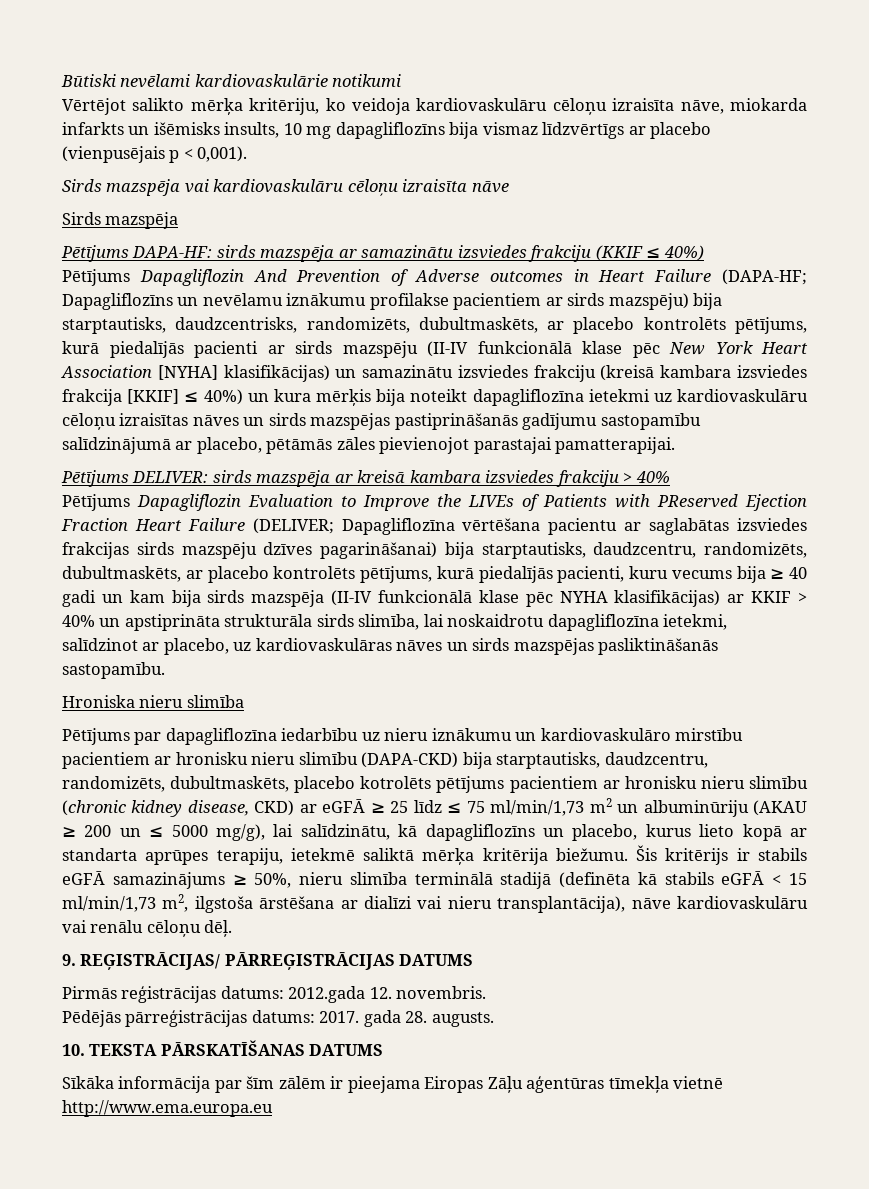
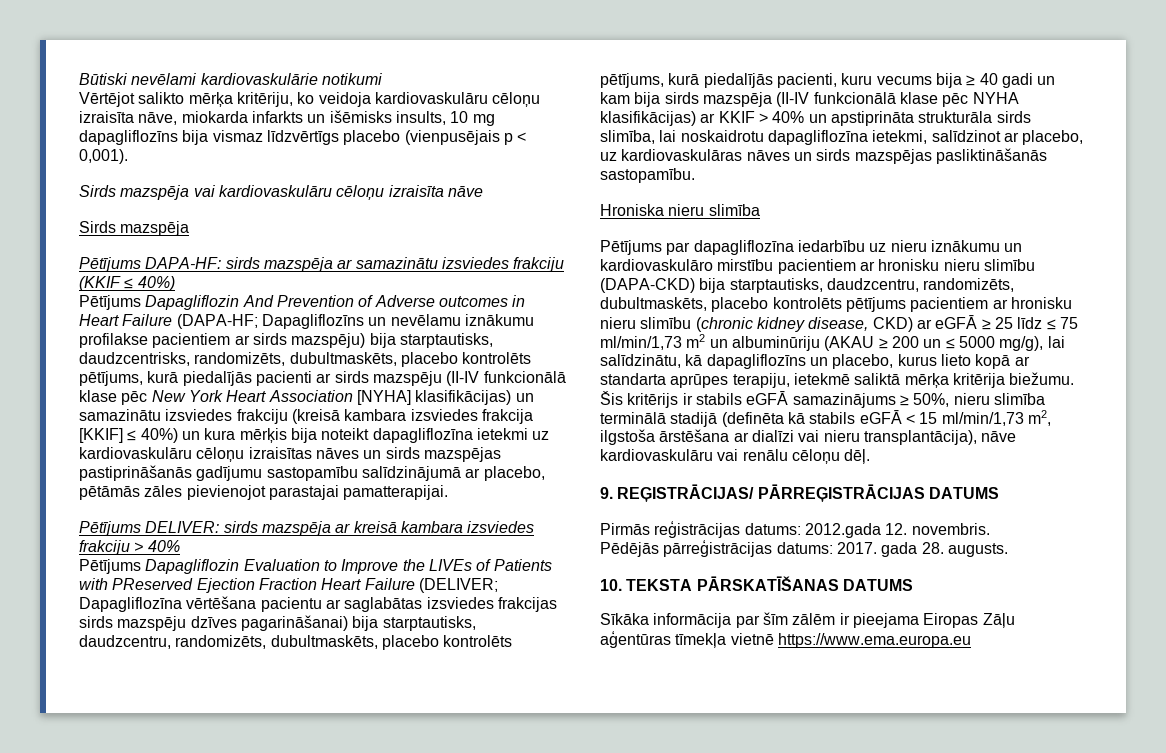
- Vērtējot salikto mērķa kritēriju, ko veidoja kardiovaskulāru cēloņu izraisīta nāve, miokarda infarkts un išēmisks insults, 10 mg dapagliflozīns bija vismaz līdzvērtīgs ar placebo (vienpusējais p < 0,001).
+ Vērtējot salikto mērķa kritēriju, ko veidoja kardiovaskulāru cēloņu izraisīta nāve, miokarda infarkts un išēmisks insults, 10 mg dapagliflozīns bija vismaz līdzvērtīgs placebo (vienpusējais p < 0,001).
- Dapagliflozīns un nevēlamu iznākumu profilakse pacientiem ar sirds mazspēju) bija starptautisks, daudzcentrisks, randomizēts, dubultmaskēts, ar placebo kontrolēts pētījums, kurā piedalījās pacienti ar sirds mazspēju (II-IV funkcionālā klase pēc New York Heart Association [NYHA] klasifikācijas) un samazinātu izsviedes frakciju (kreisā kambara izsviedes frakcija [KKIF] ≤ 40%) un kura mērķis bija noteikt dapagliflozīna ietekmi uz kardiovaskulāru cēloņu izraisītas nāves un sirds mazspējas pastiprināšanās gadījumu sastopamību salīdzinājumā ar placebo, pētāmās zāles pievienojot parastajai pamatterapijai.
+ Dapagliflozīns un nevēlamu iznākumu profilakse pacientiem ar sirds mazspēju) bija starptautisks, daudzcentrisks, randomizēts, dubultmaskēts, placebo kontrolēts pētījums, kurā piedalījās pacienti ar sirds mazspēju (II-IV funkcionālā klase pēc New York Heart Association [NYHA] klasifikācijas) un samazinātu izsviedes frakciju (kreisā kambara izsviedes frakcija [KKIF] ≤ 40%) un kura mērķis bija noteikt dapagliflozīna ietekmi uz kardiovaskulāru cēloņu izraisītas nāves un sirds mazspējas pastiprināšanās gadījumu sastopamību salīdzinājumā ar placebo, pētāmās zāles pievienojot parastajai pamatterapijai.
- Dapagliflozīna vērtēšana pacientu ar saglabātas izsviedes frakcijas sirds mazspēju dzīves pagarināšanai) bija starptautisks, daudzcentru, randomizēts, dubultmaskēts, ar placebo kontrolēts pētījums, kurā piedalījās pacienti, kuru vecums bija ≥ 40 gadi un kam bija sirds mazspēja (II-IV funkcionālā klase pēc NYHA klasifikācijas) ar KKIF > 40% un apstiprināta strukturāla sirds slimība, lai noskaidrotu dapagliflozīna ietekmi, salīdzinot ar placebo, uz kardiovaskulāras nāves un sirds mazspējas pasliktināšanās sastopamību.
+ Dapagliflozīna vērtēšana pacientu ar saglabātas izsviedes frakcijas sirds mazspēju dzīves pagarināšanai) bija starptautisks, daudzcentru, randomizēts, dubultmaskēts, placebo kontrolēts pētījums, kurā piedalījās pacienti, kuru vecums bija ≥ 40 gadi un kam bija sirds mazspēja (II-IV funkcionālā klase pēc NYHA klasifikācijas) ar KKIF > 40% un apstiprināta strukturāla sirds slimība, lai noskaidrotu dapagliflozīna ietekmi, salīdzinot ar placebo, uz kardiovaskulāras nāves un sirds mazspējas pasliktināšanās sastopamību.
- Pētījums par dapagliflozīna iedarbību uz nieru iznākumu un kardiovaskulāro mirstību pacientiem ar hronisku nieru slimību (DAPA-CKD) bija starptautisks, daudzcentru, randomizēts, dubultmaskēts, placebo kotrolēts pētījums pacientiem ar hronisku nieru slimību (chronic kidney disease, CKD) ar eGFĀ ≥ 25 līdz ≤ 75 ml/min/1,73 m2 un albuminūriju (AKAU ≥ 200 un ≤ 5000 mg/g), lai salīdzinātu, kā dapagliflozīns un placebo, kurus lieto kopā ar standarta aprūpes terapiju, ietekmē saliktā mērķa kritērija biežumu.
+ Pētījums par dapagliflozīna iedarbību uz nieru iznākumu un kardiovaskulāro mirstību pacientiem ar hronisku nieru slimību (DAPA-CKD) bija starptautisks, daudzcentru, randomizēts, dubultmaskēts, placebo kontrolēts pētījums pacientiem ar hronisku nieru slimību (chronic kidney disease, CKD) ar eGFĀ ≥ 25 līdz ≤ 75 ml/min/1,73 m2 un albuminūriju (AKAU ≥ 200 un ≤ 5000 mg/g), lai salīdzinātu, kā dapagliflozīns un placebo, kurus lieto kopā ar standarta aprūpes terapiju, ietekmē saliktā mērķa kritērija biežumu.
- Sīkāka informācija par šīm zālēm ir pieejama Eiropas Zāļu aģentūras tīmekļa vietnē http://www.ema.europa.eu
+ Sīkāka informācija par šīm zālēm ir pieejama Eiropas Zāļu aģentūras tīmekļa vietnē https://www.ema.europa.eu

